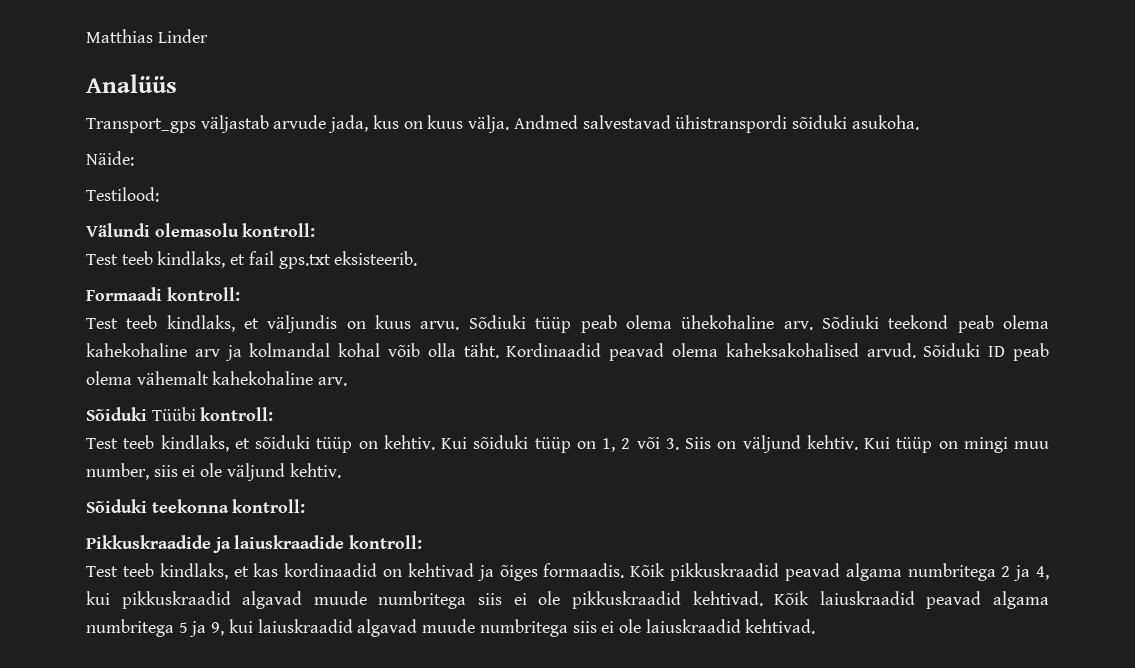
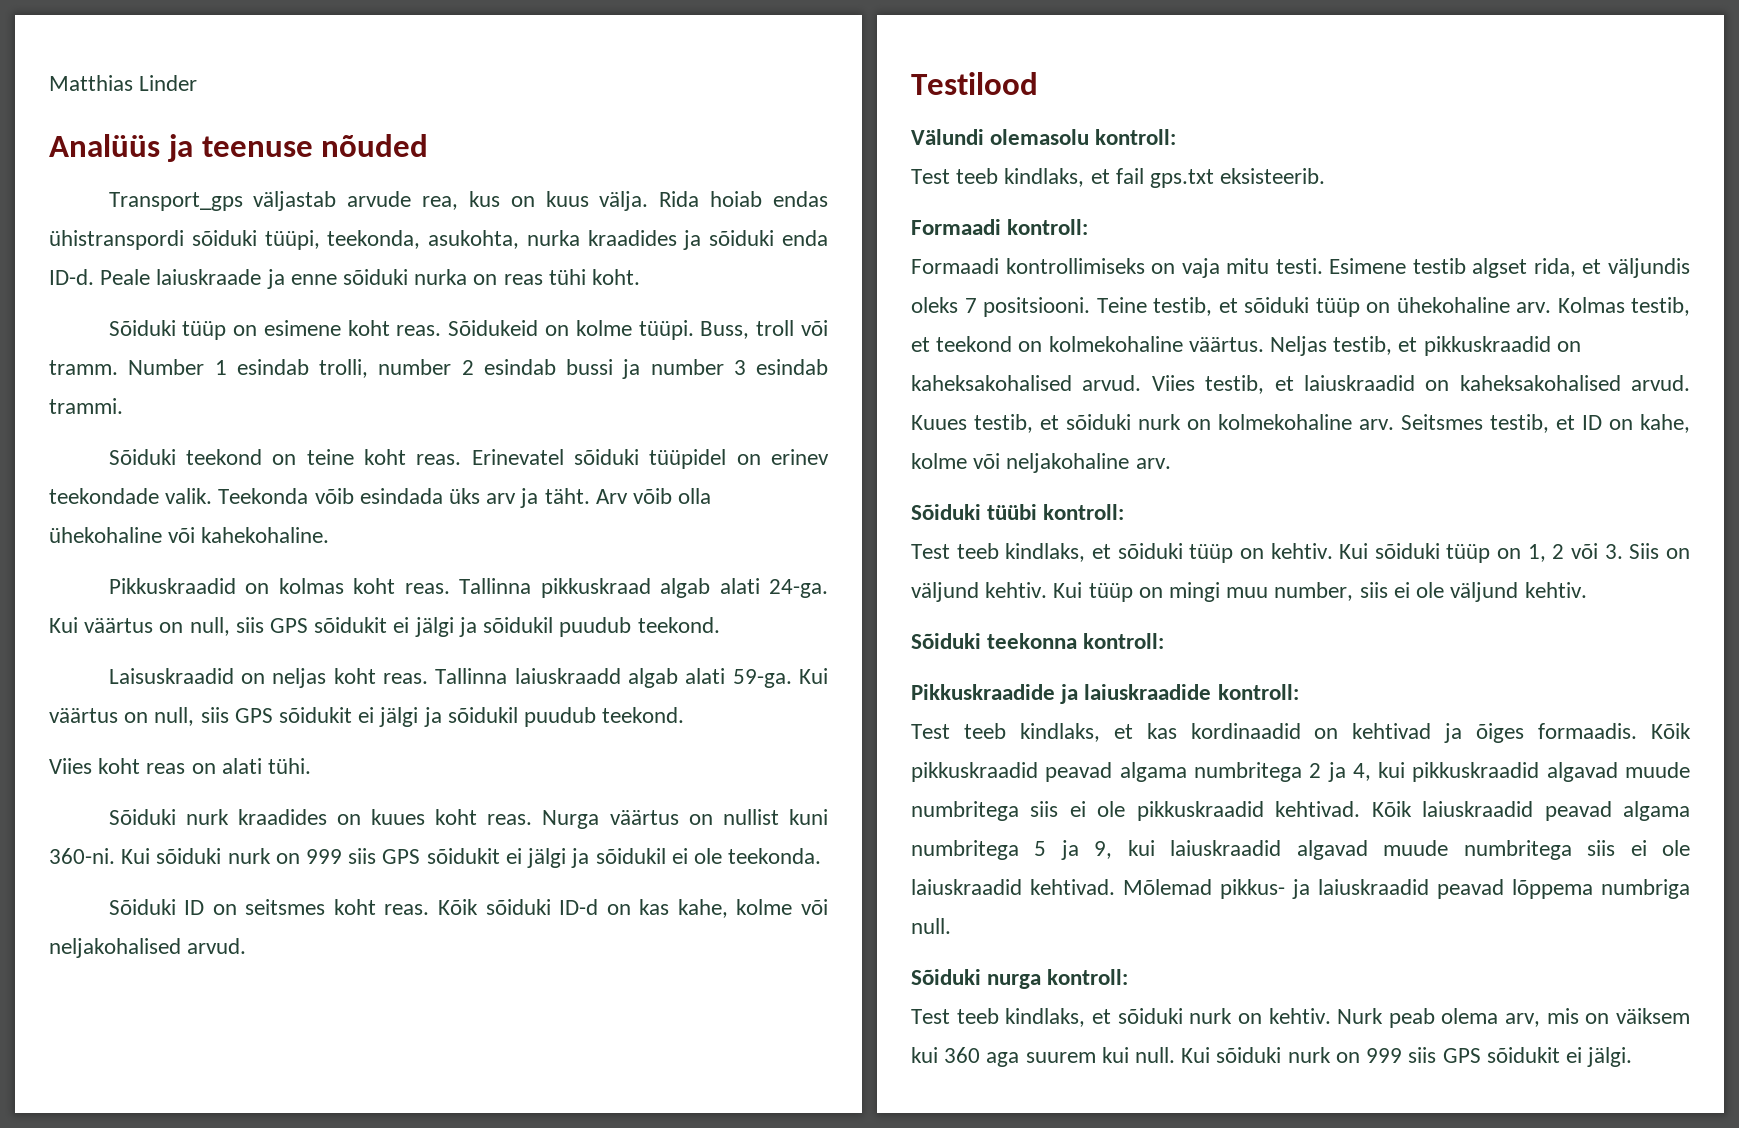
- Analüüs
+ Analüüs ja teenuse nõuded
- Transport_gps väljastab arvude jada, kus on kuus välja.
+ Transport_gps väljastab arvude rea, kus on kuus välja.
- Andmed salvestavad ühistranspordi sõiduki asukoha.
- Näide:
- Testilood:
+ Rida hoiab endas ühistranspordi sõiduki tüüpi, teekonda, asukohta, nurka kraadides ja sõiduki enda ID-d. Peale laiuskraade ja enne sõiduki nurka on reas tühi koht.
+ Sõiduki tüüp on esimene koht reas. Sõidukeid on kolme tüüpi. Buss, troll või tramm. Number 1 esindab trolli, number 2 esindab bussi ja number 3 esindab trammi.
+ Sõiduki teekond on teine koht reas. Erinevatel sõiduki tüüpidel on erinev teekondade valik. Teekonda võib esindada üks arv ja täht. Arv võib olla ühekohaline või kahekohaline.
+ Pikkuskraadid on kolmas koht reas. Tallinna pikkuskraad algab alati 24-ga. Kui väärtus on null, siis GPS sõidukit ei jälgi ja sõidukil puudub teekond.
+ Laisuskraadid on neljas koht reas. Tallinna laiuskraadd algab alati 59-ga. Kui väärtus on null, siis GPS sõidukit ei jälgi ja sõidukil puudub teekond.
+ Viies koht reas on alati tühi.
+ Sõiduki nurk kraadides on kuues koht reas. Nurga väärtus on nullist kuni 360-ni. Kui sõiduki nurk on 999 siis GPS sõidukit ei jälgi ja sõidukil ei ole teekonda.
+ Sõiduki ID on seitsmes koht reas. Kõik sõiduki ID-d on kas kahe, kolme või neljakohalised arvud.
+ Testilood
- Test teeb kindlaks, et väljundis on kuus arvu. Sõdiuki tüüp peab olema ühekohaline arv. Sõdiuki teekond peab olema kahekohaline arv ja kolmandal kohal võib olla täht. Kordinaadid peavad olema kaheksakohalised arvud. Sõiduki ID peab olema vähemalt kahekohaline arv.
+ Formaadi kontrollimiseks on vaja mitu testi. Esimene testib algset rida, et väljundis oleks 7 positsiooni. Teine testib, et sõiduki tüüp on ühekohaline arv. Kolmas testib, et teekond on kolmekohaline väärtus. Neljas testib, et pikkuskraadid on kaheksakohalised arvud. Viies testib, et laiuskraadid on kaheksakohalised arvud. Kuues testib, et sõiduki nurk on kolmekohaline arv. Seitsmes testib, et ID on kahe, kolme või neljakohaline arv.
- Sõiduki Tüübi kontroll:
+ Sõiduki tüübi kontroll:
+ Mõlemad pikkus- ja laiuskraadid peavad lõppema numbriga null.
+ Sõiduki nurga kontroll:
+ Test teeb kindlaks, et sõiduki nurk on kehtiv. Nurk peab olema arv, mis on väiksem kui 360 aga suurem kui null. Kui sõiduki nurk on 999 siis GPS sõidukit ei jälgi.

